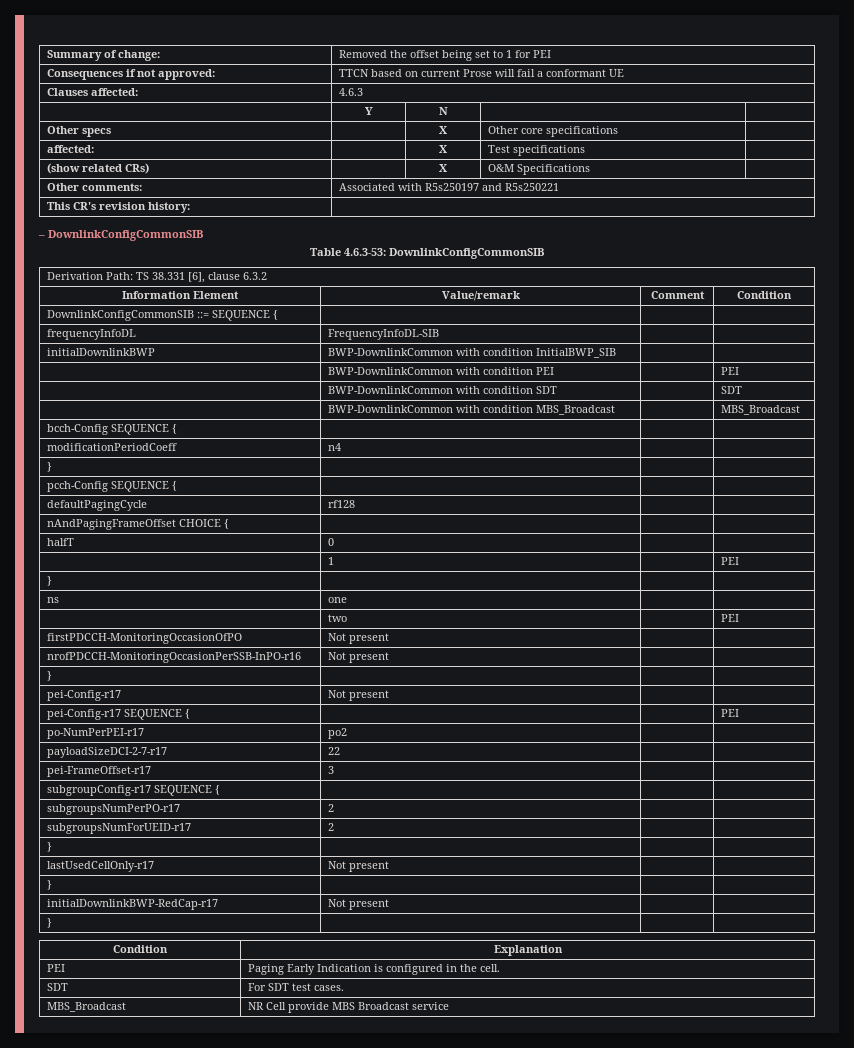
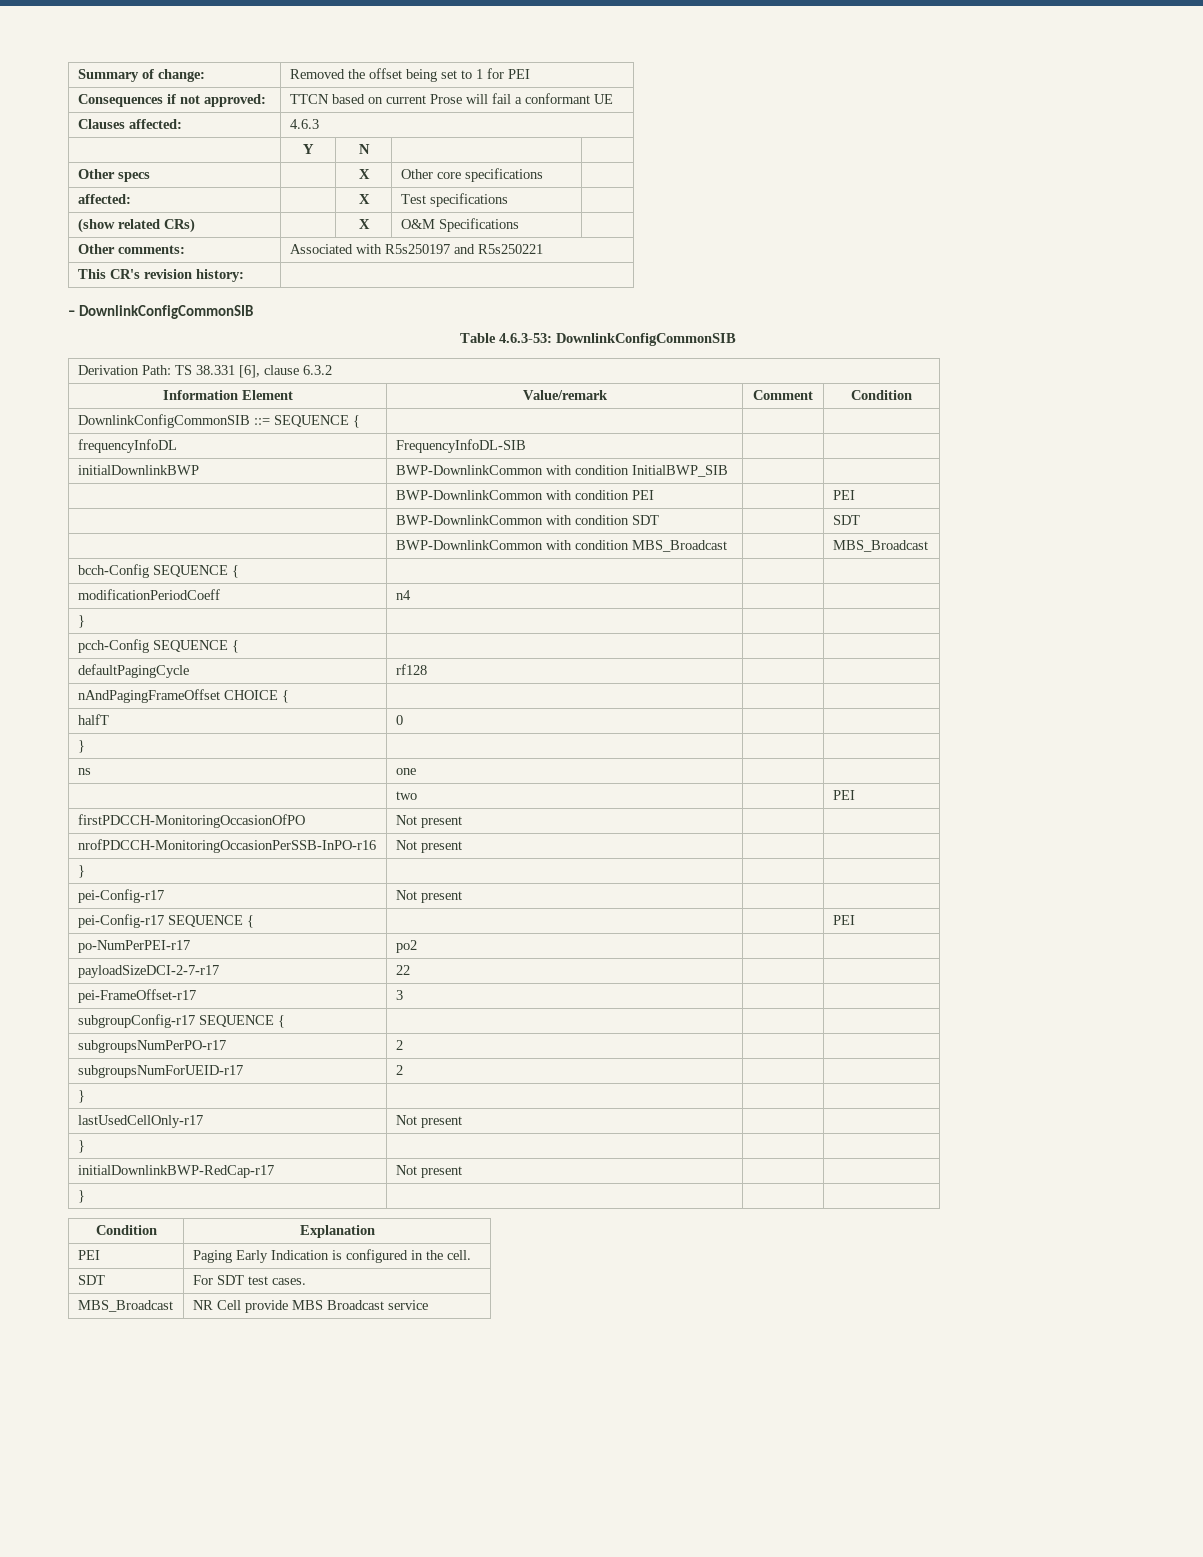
- | 1 | | PEI

